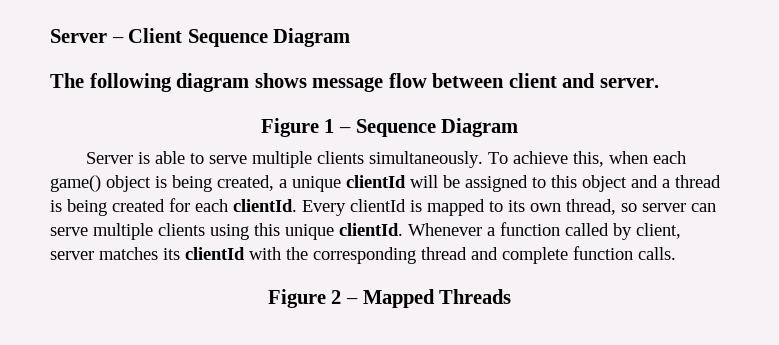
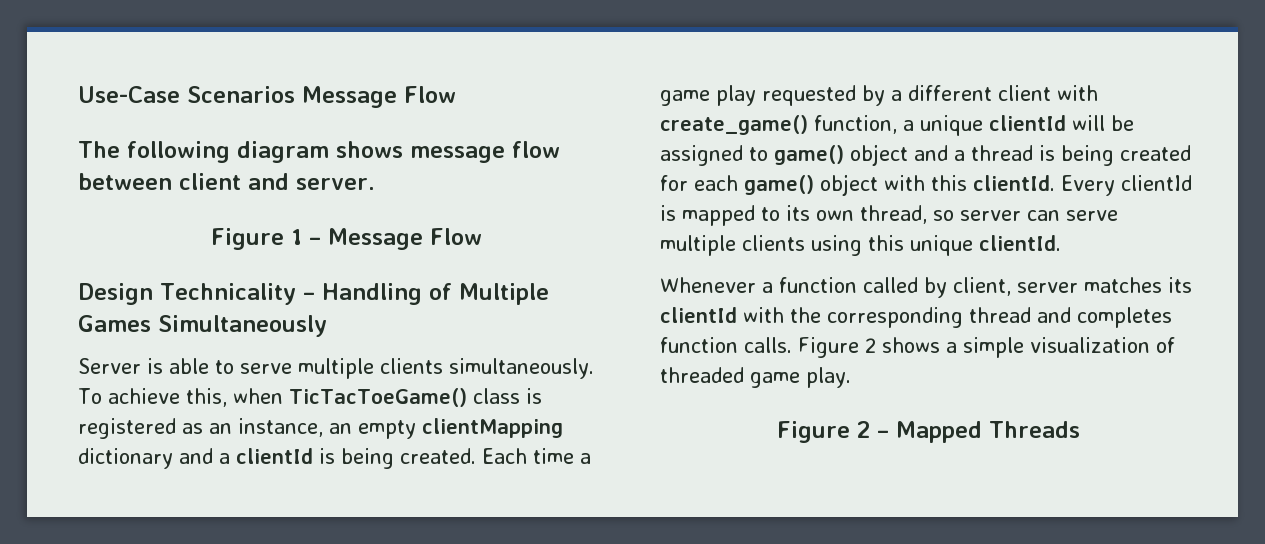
- Server – Client Sequence Diagram
+ Use-Case Scenarios Message Flow
- Figure 1 – Sequence Diagram
+ Figure 1 – Message Flow
+ Design Technicality – Handling of Multiple Games Simultaneously
- To achieve this, when each game() object is being created, a unique clientId will be assigned to this object and a thread is being created for each clientId.
+ To achieve this, when TicTacToeGame() class is registered as an instance, an empty clientMapping dictionary and a clientId is being created. Each time a game play requested by a different client with create_game() function, a unique clientId will be assigned to game() object and a thread is being created for each game() object with this clientId.
- Every clientId is mapped to its own thread, so server can serve multiple clients using this unique clientId. Whenever a function called by client, server matches its clientId with the corresponding thread and complete function calls.
+ Every clientId is mapped to its own thread, so server can serve multiple clients using this unique clientId.
+ Whenever a function called by client, server matches its clientId with the corresponding thread and completes function calls. Figure 2 shows a simple visualization of threaded game play.

